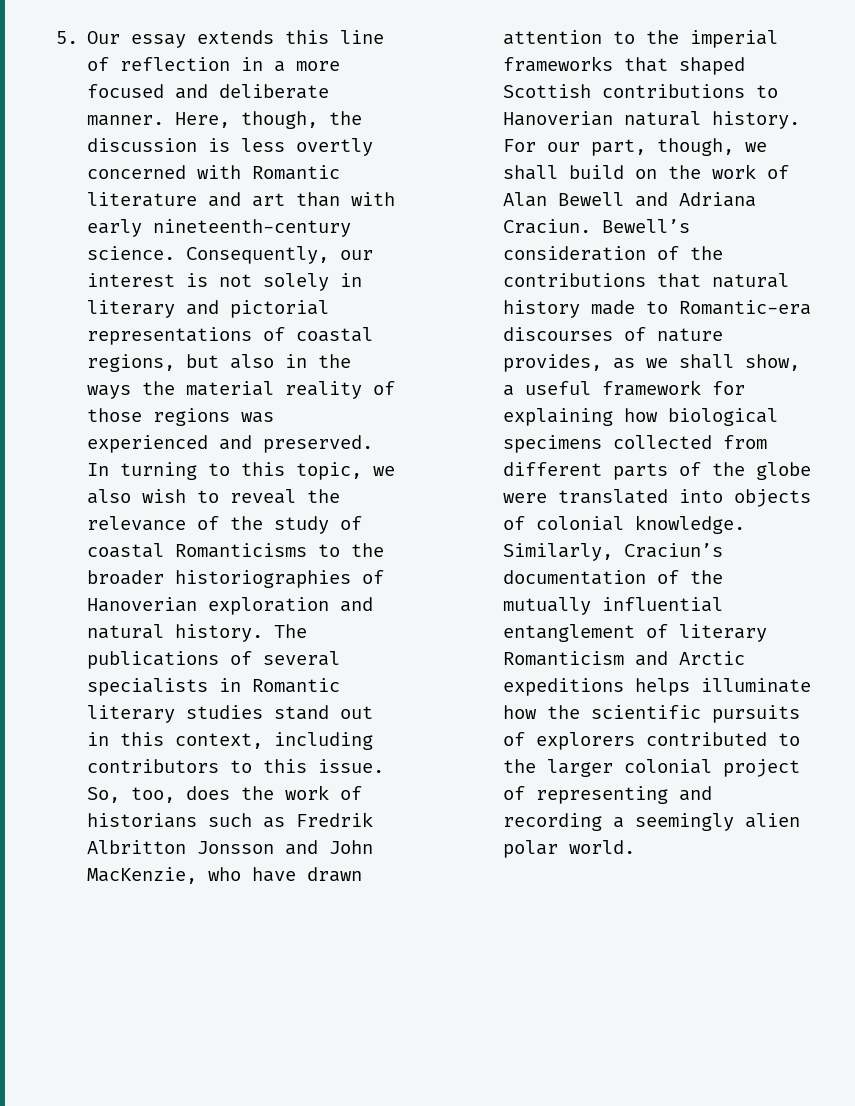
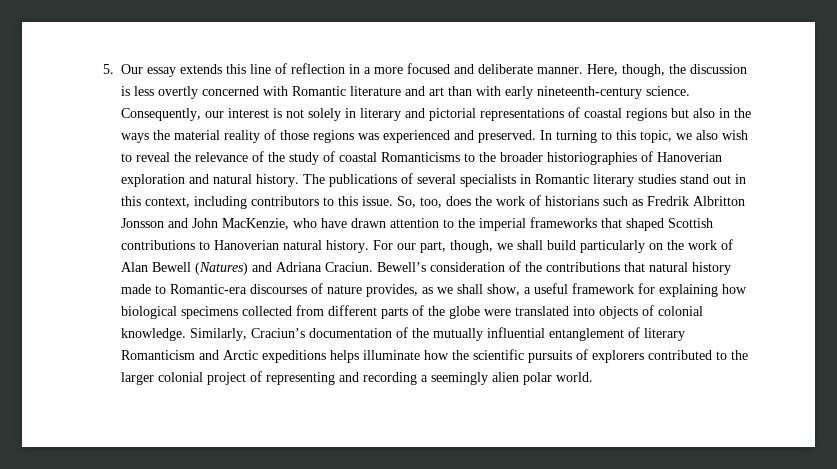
- Consequently, our interest is not solely in literary and pictorial representations of coastal regions, but also in the ways the material reality of those regions was experienced and preserved.
+ Consequently, our interest is not solely in literary and pictorial representations of coastal regions but also in the ways the material reality of those regions was experienced and preserved.
- For our part, though, we shall build on the work of Alan Bewell and Adriana Craciun.
+ For our part, though, we shall build particularly on the work of Alan Bewell (Natures) and Adriana Craciun.

